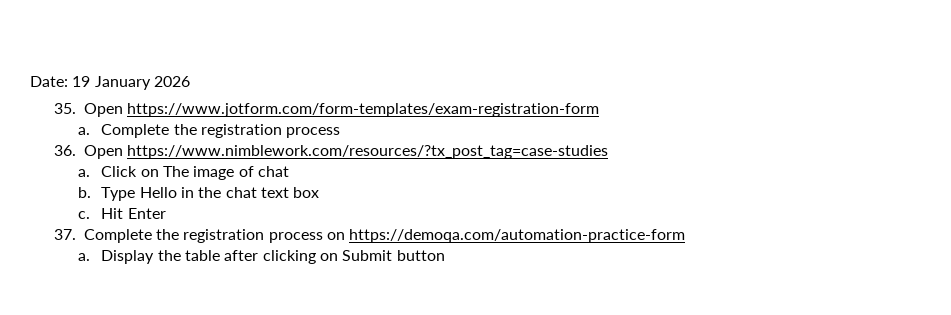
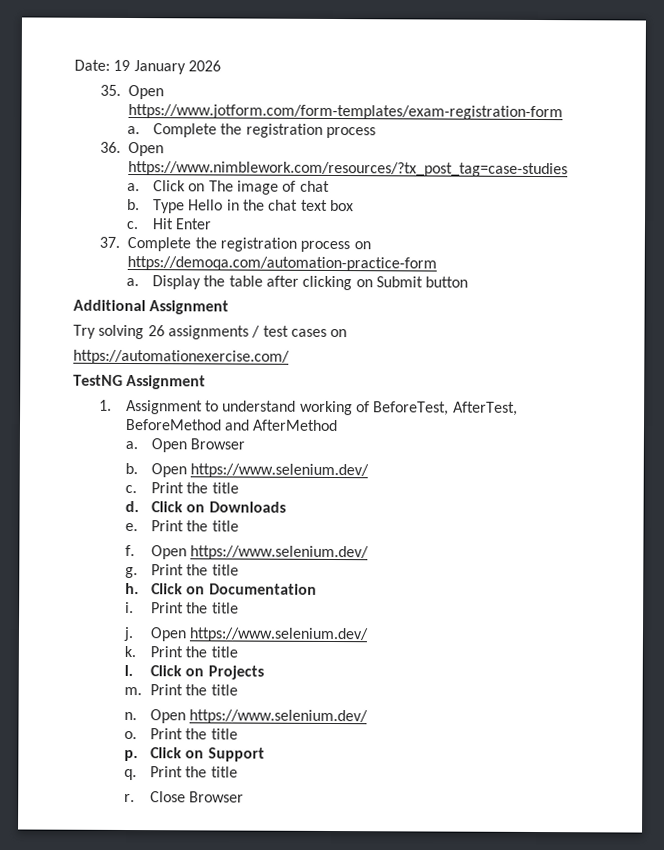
+ Additional Assignment
+ Try solving 26 assignments / test cases on
+ https://automationexercise.com/
+ TestNG Assignment
+ 1. Assignment to understand working of BeforeTest, AfterTest, BeforeMethod and AfterMethod
+ a. Open Browser
+ b. Open https://www.selenium.dev/
+ c. Print the title
+ d. Click on Downloads
+ e. Print the title
+ f. Open https://www.selenium.dev/
+ g. Print the title
+ h. Click on Documentation
+ i. Print the title
+ j. Open https://www.selenium.dev/
+ k. Print the title
+ l. Click on Projects
+ m. Print the title
+ n. Open https://www.selenium.dev/
+ o. Print the title
+ p. Click on Support
+ q. Print the title
+ r. Close Browser

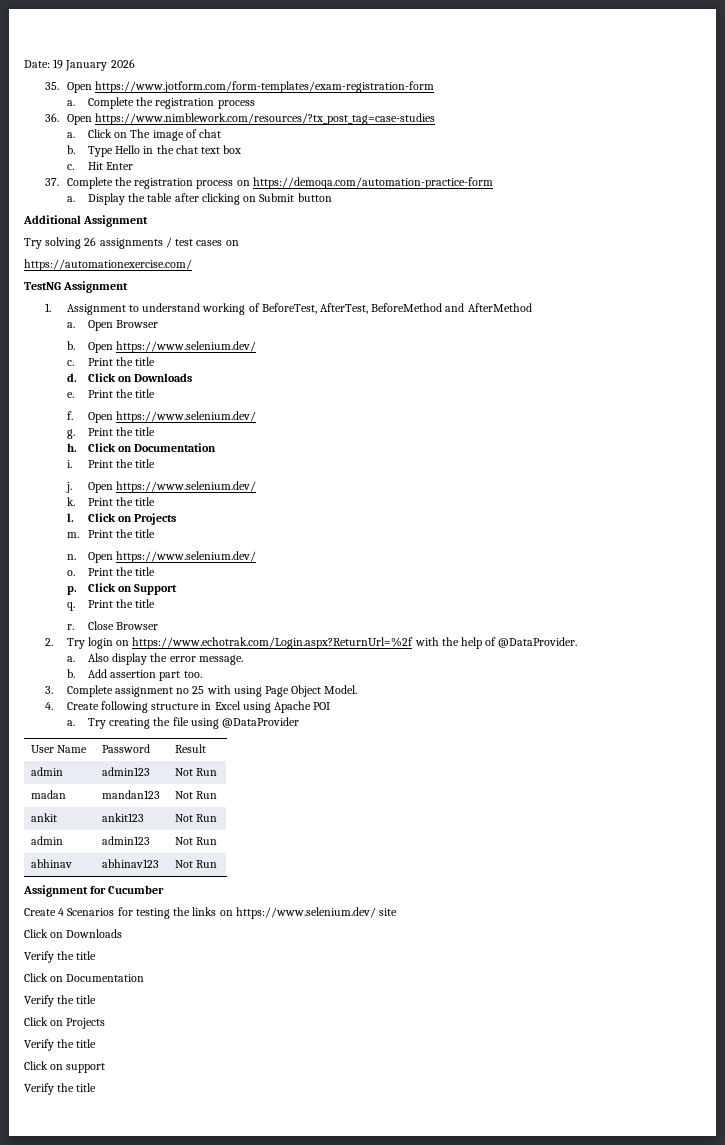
+ 2. Try login on https://www.echotrak.com/Login.aspx?ReturnUrl=%2f with the help of @DataProvider.
+ a. Also display the error message.
+ b. Add assertion part too.
+ 3. Complete assignment no 25 with using Page Object Model.
+ 4. Create following structure in Excel using Apache POI
+ a. Try creating the file using @DataProvider
+ User Name | Password | Result
+ admin | admin123 | Not Run
+ madan | mandan123 | Not Run
+ ankit | ankit123 | Not Run
+ admin | admin123 | Not Run
+ abhinav | abhinav123 | Not Run
+ Assignment for Cucumber
+ Create 4 Scenarios for testing the links on https://www.selenium.dev/ site
+ Click on Downloads
+ Verify the title
+ Click on Documentation
+ Verify the title
+ Click on Projects
+ Verify the title
+ Click on support
+ Verify the title

